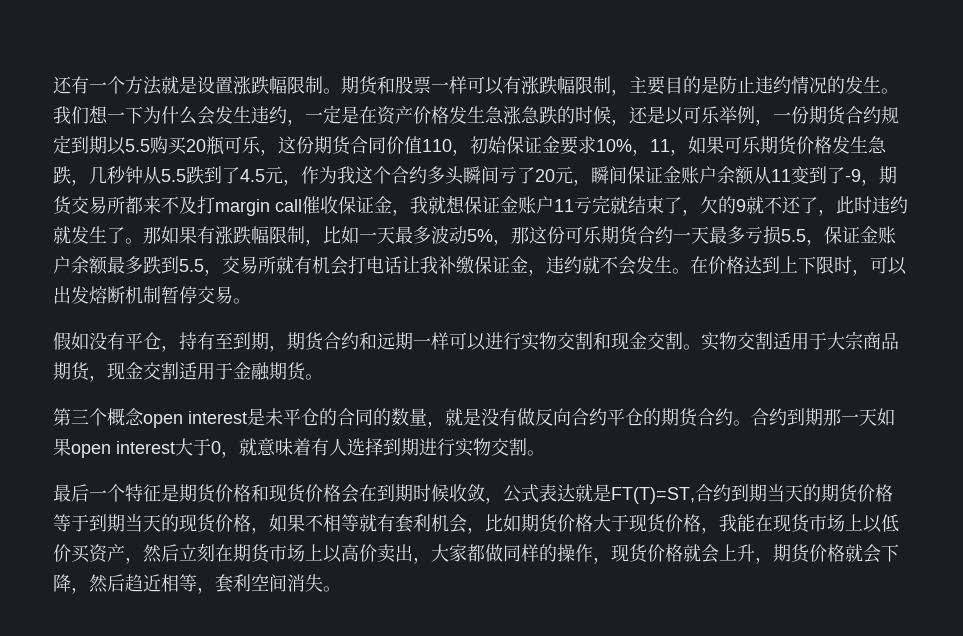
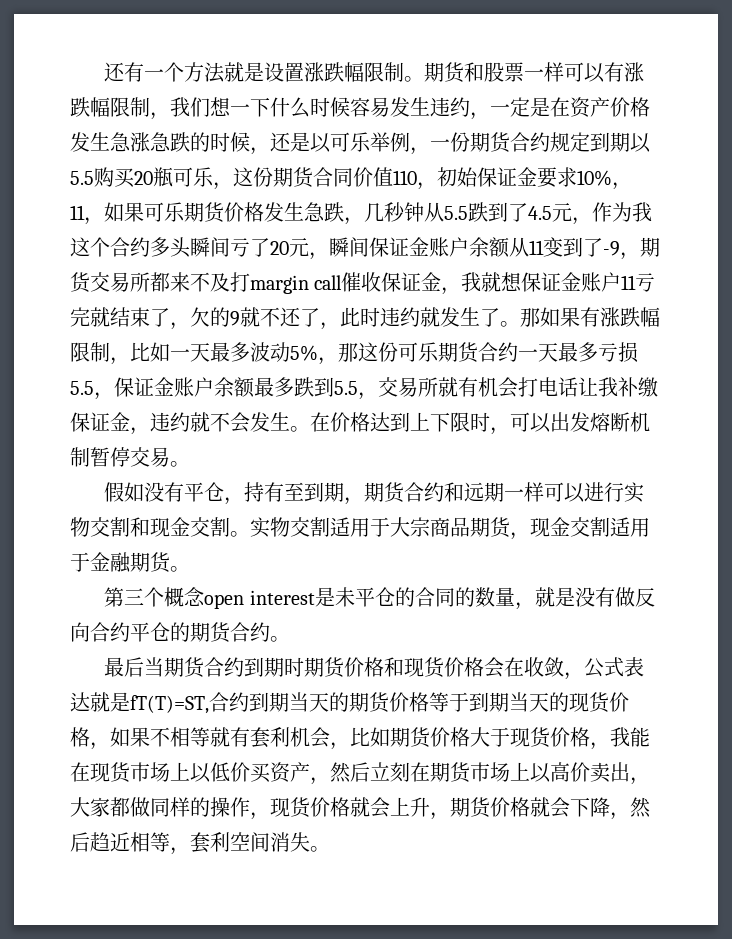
- 期货和股票一样可以有涨跌幅限制，主要目的是防止违约情况的发生。我们想一下为什么会发生违约，一定是在资产价格发生急涨急跌的时候，还是以可乐举例，一份期货合约规定到期以5.5购买20瓶可乐，这份期货合同价值110，初始保证金要求10%，11，如果可乐期货价格发生急跌，几秒钟从5.5跌到了4.5元，作为我这个合约多头瞬间亏了20元，瞬间保证金账户余额从11变到了-9，期货交易所都来不及打margin call催收保证金，我就想保证金账户11亏完就结束了，欠的9就不还了，此时违约就发生了。
+ 期货和股票一样可以有涨跌幅限制，我们想一下什么时候容易发生违约，一定是在资产价格发生急涨急跌的时候，还是以可乐举例，一份期货合约规定到期以5.5购买20瓶可乐，这份期货合同价值110，初始保证金要求10%，11，如果可乐期货价格发生急跌，几秒钟从5.5跌到了4.5元，作为我这个合约多头瞬间亏了20元，瞬间保证金账户余额从11变到了-9，期货交易所都来不及打margin call催收保证金，我就想保证金账户11亏完就结束了，欠的9就不还了，此时违约就发生了。
- 第三个概念open interest是未平仓的合同的数量，就是没有做反向合约平仓的期货合约。合约到期那一天如果open interest大于0，就意味着有人选择到期进行实物交割。
- 最后一个特征是期货价格和现货价格会在到期时候收敛，公式表达就是FT(T)=ST,合约到期当天的期货价格等于到期当天的现货价格，如果不相等就有套利机会，比如期货价格大于现货价格，我能在现货市场上以低价买资产，然后立刻在期货市场上以高价卖出，大家都做同样的操作，现货价格就会上升，期货价格就会下降，然后趋近相等，套利空间消失。
+ 第三个概念open interest是未平仓的合同的数量，就是没有做反向合约平仓的期货合约。
+ 最后当期货合约到期时期货价格和现货价格会在收敛，公式表达就是fT(T)=ST,合约到期当天的期货价格等于到期当天的现货价格，如果不相等就有套利机会，比如期货价格大于现货价格，我能在现货市场上以低价买资产，然后立刻在期货市场上以高价卖出，大家都做同样的操作，现货价格就会上升，期货价格就会下降，然后趋近相等，套利空间消失。

